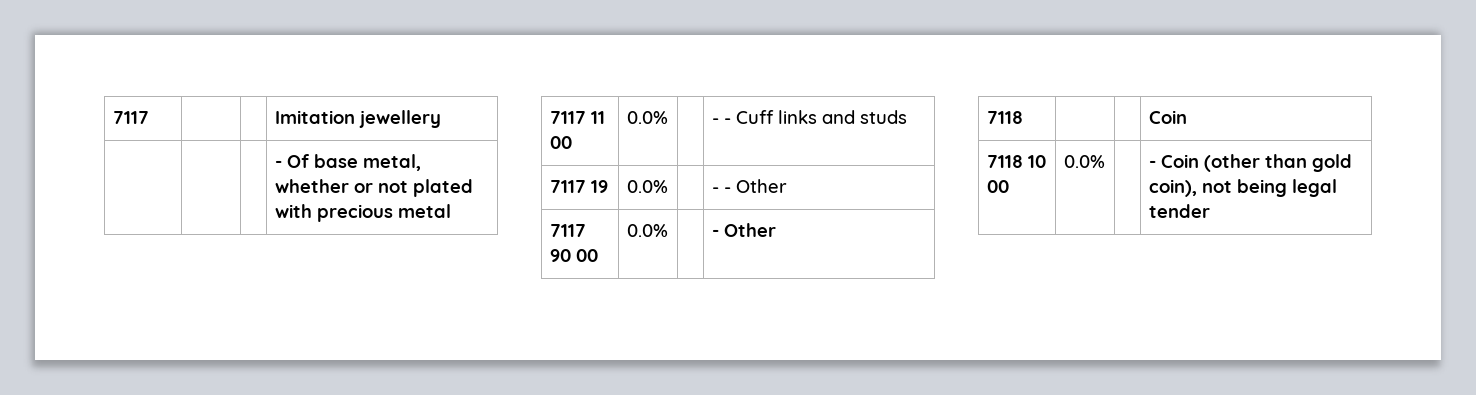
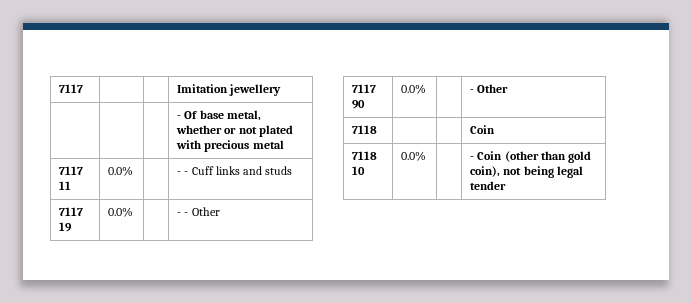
- 7117 11 00 | 0.0% | | - - Cuff links and studs
+ 7117 11 | 0.0% | | - - Cuff links and studs
- 7117 90 00 | 0.0% | | - Other
+ 7117 90 | 0.0% | | - Other
- 7118 10 00 | 0.0% | | - Coin (other than gold coin), not being legal tender
+ 7118 10 | 0.0% | | - Coin (other than gold coin), not being legal tender

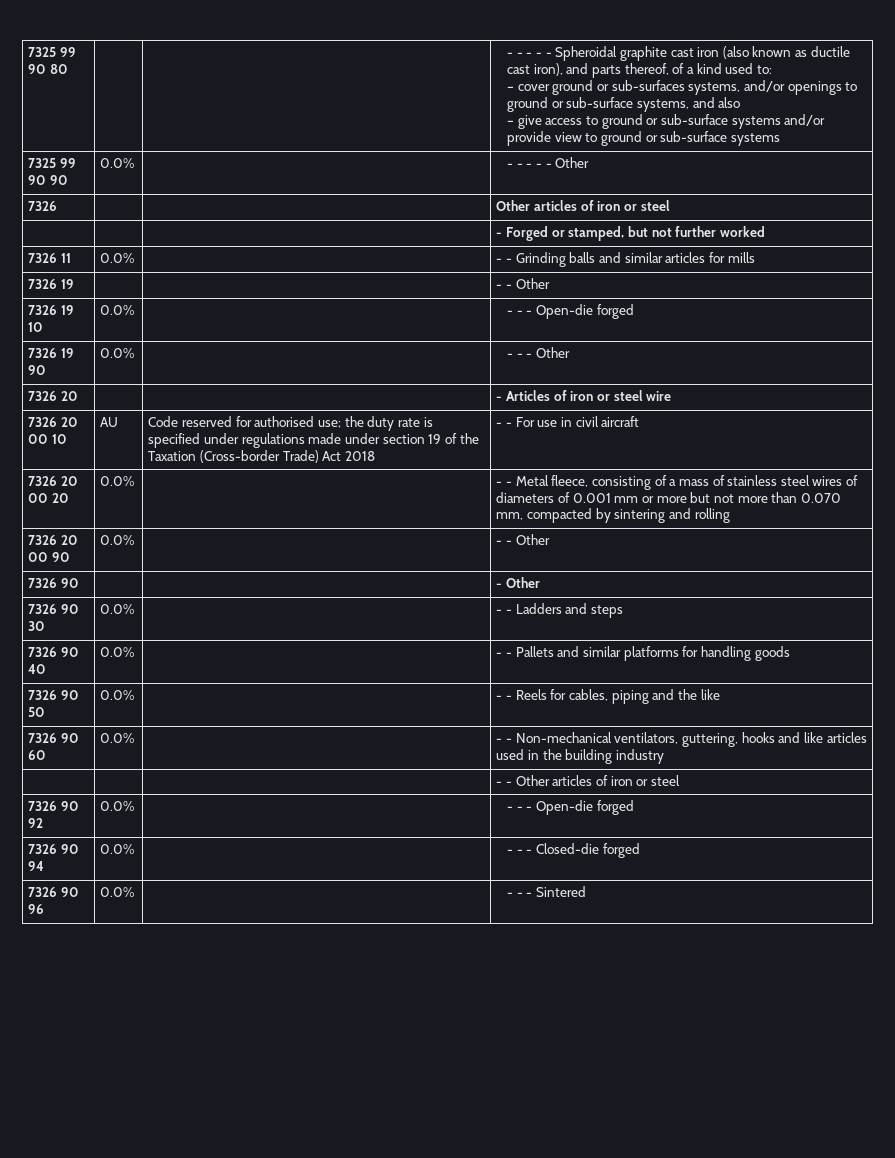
- 7117 | | | Imitation jewellery
- | | | - Of base metal, whether or not plated with precious metal
- 7117 11 | 0.0% | | - - Cuff links and studs
- 7117 19 | 0.0% | | - - Other
+ 7325 99 90 80 | | | - - - - - Spheroidal graphite cast iron (also known as ductile cast iron), and parts thereof, of a kind used to:
+ – cover ground or sub-surfaces systems, and/or openings to ground or sub-surface systems, and also
+ – give access to ground or sub-surface systems and/or provide view to ground or sub-surface systems
+ 7325 99 90 90 | 0.0% | | - - - - - Other
+ 7326 | | | Other articles of iron or steel
+ | | | - Forged or stamped, but not further worked
+ 7326 11 | 0.0% | | - - Grinding balls and similar articles for mills
+ 7326 19 | | | - - Other
+ 7326 19 10 | 0.0% | | - - - Open-die forged
+ 7326 19 90 | 0.0% | | - - - Other
+ 7326 20 | | | - Articles of iron or steel wire
+ 7326 20 00 10 | AU | Code reserved for authorised use; the duty rate is specified under regulations made under section 19 of the Taxation (Cross-border Trade) Act 2018 | - - For use in civil aircraft
+ 7326 20 00 20 | 0.0% | | - - Metal fleece, consisting of a mass of stainless steel wires of diameters of 0.001 mm or more but not more than 0.070 mm, compacted by sintering and rolling
+ 7326 20 00 90 | 0.0% | | - - Other
- 7117 90 | 0.0% | | - Other
- 7118 | | | Coin
- 7118 10 | 0.0% | | - Coin (other than gold coin), not being legal tender
+ 7326 90 | | | - Other
+ 7326 90 30 | 0.0% | | - - Ladders and steps
+ 7326 90 40 | 0.0% | | - - Pallets and similar platforms for handling goods
+ 7326 90 50 | 0.0% | | - - Reels for cables, piping and the like
+ 7326 90 60 | 0.0% | | - - Non-mechanical ventilators, guttering, hooks and like articles used in the building industry
+ | | | - - Other articles of iron or steel
+ 7326 90 92 | 0.0% | | - - - Open-die forged
+ 7326 90 94 | 0.0% | | - - - Closed-die forged
+ 7326 90 96 | 0.0% | | - - - Sintered

